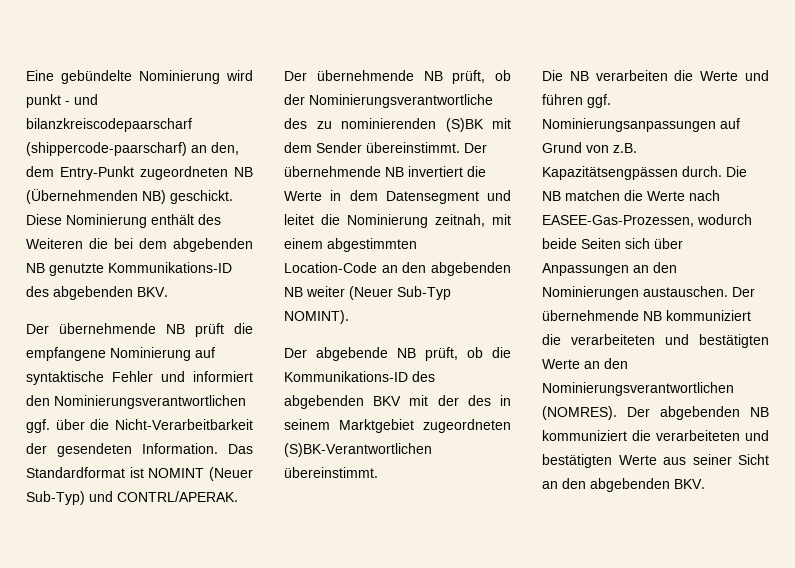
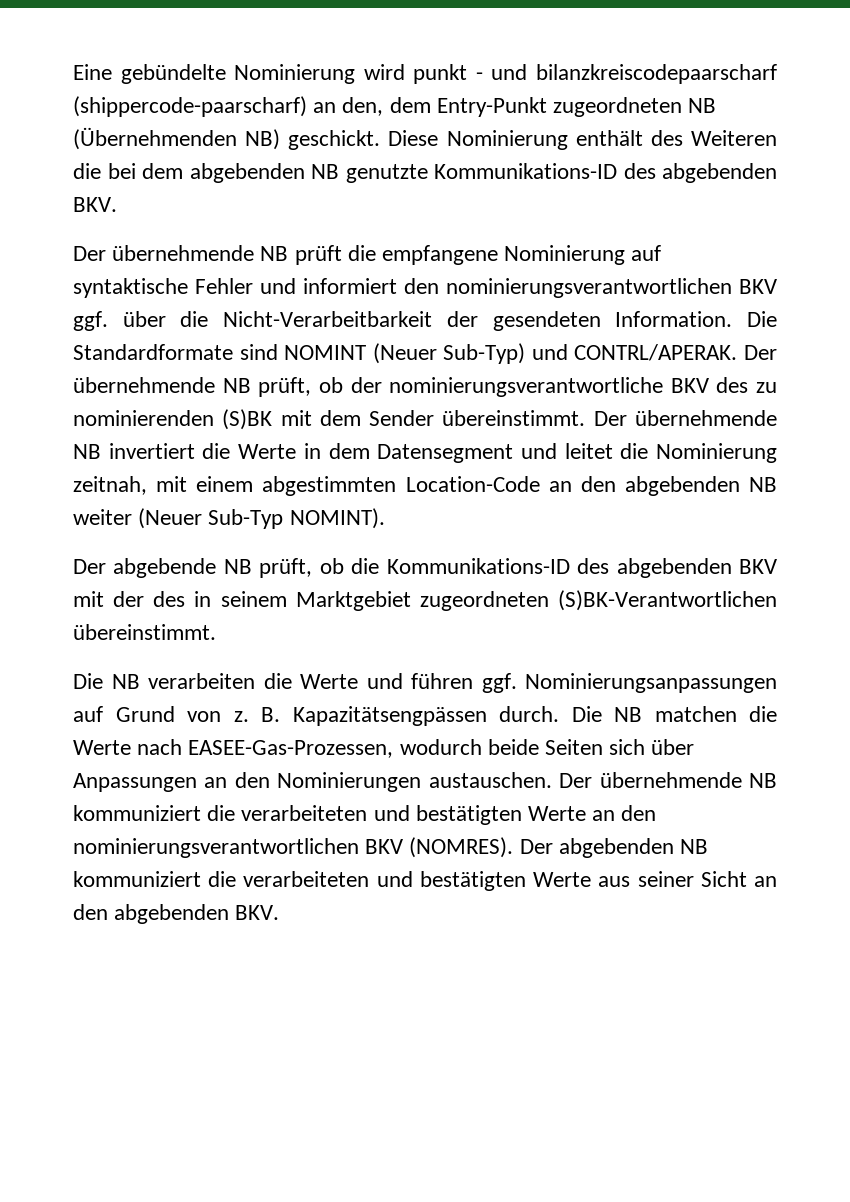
- Der übernehmende NB prüft die empfangene Nominierung auf syntaktische Fehler und informiert den Nominierungsverantwortlichen ggf. über die Nicht-Verarbeitbarkeit der gesendeten Information.
+ Der übernehmende NB prüft die empfangene Nominierung auf syntaktische Fehler und informiert den nominierungsverantwortlichen BKV ggf. über die Nicht-Verarbeitbarkeit der gesendeten Information.
- Das Standardformat ist NOMINT (Neuer Sub-Typ) und CONTRL/APERAK.
+ Die Standardformate sind NOMINT (Neuer Sub-Typ) und CONTRL/APERAK.
- Der übernehmende NB prüft, ob der Nominierungsverantwortliche des zu nominierenden (S)BK mit dem Sender übereinstimmt.
+ Der übernehmende NB prüft, ob der nominierungsverantwortliche BKV des zu nominierenden (S)BK mit dem Sender übereinstimmt.
- Die NB verarbeiten die Werte und führen ggf. Nominierungsanpassungen auf Grund von z.B. Kapazitätsengpässen durch.
+ Die NB verarbeiten die Werte und führen ggf. Nominierungsanpassungen auf Grund von z. B. Kapazitätsengpässen durch.
- Der übernehmende NB kommuniziert die verarbeiteten und bestätigten Werte an den Nominierungsverantwortlichen (NOMRES).
+ Der übernehmende NB kommuniziert die verarbeiteten und bestätigten Werte an den nominierungsverantwortlichen BKV (NOMRES).

